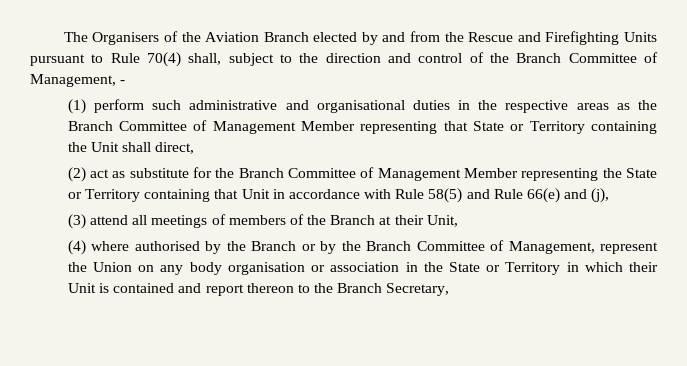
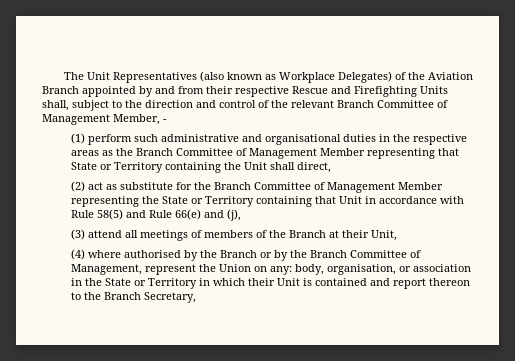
- The Organisers of the Aviation Branch elected by and from the Rescue and Firefighting Units pursuant to Rule 70(4) shall, subject to the direction and control of the Branch Committee of Management, -
+ The Unit Representatives (also known as Workplace Delegates) of the Aviation Branch appointed by and from their respective Rescue and Firefighting Units shall, subject to the direction and control of the relevant Branch Committee of Management Member, -
- (4) where authorised by the Branch or by the Branch Committee of Management, represent the Union on any body organisation or association in the State or Territory in which their Unit is contained and report thereon to the Branch Secretary,
+ (4) where authorised by the Branch or by the Branch Committee of Management, represent the Union on any: body, organisation, or association in the State or Territory in which their Unit is contained and report thereon to the Branch Secretary,

